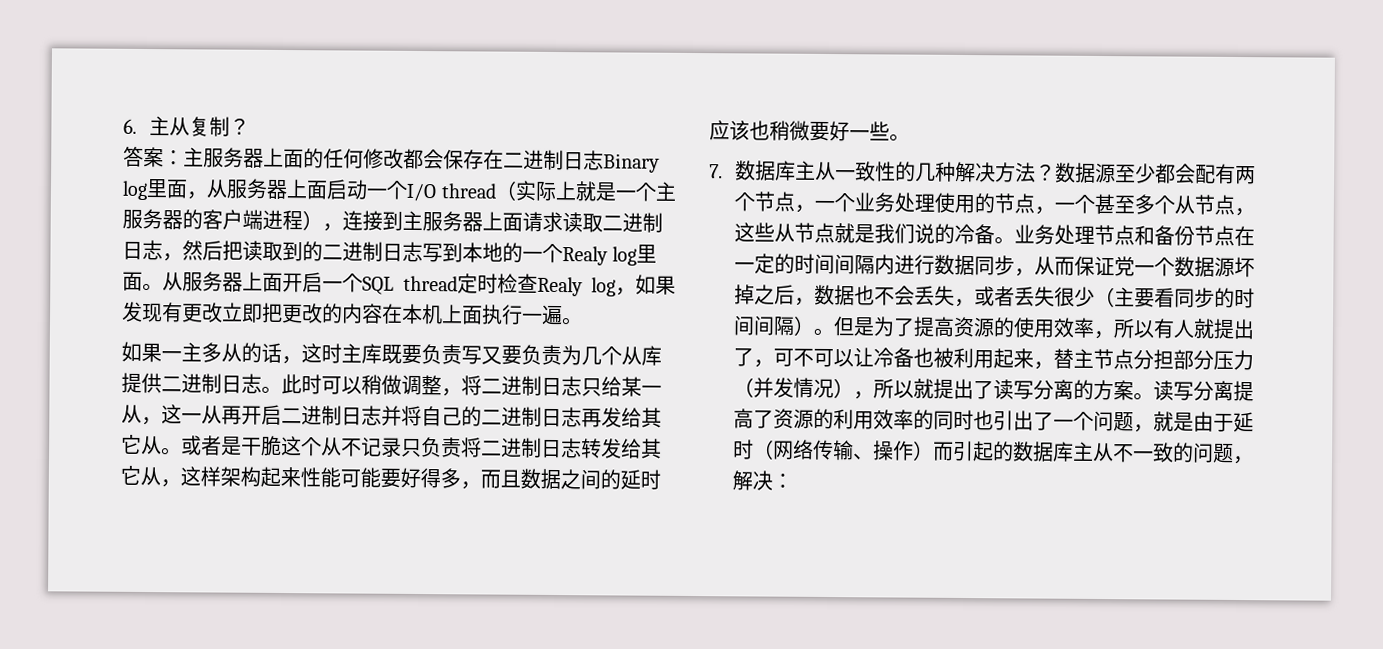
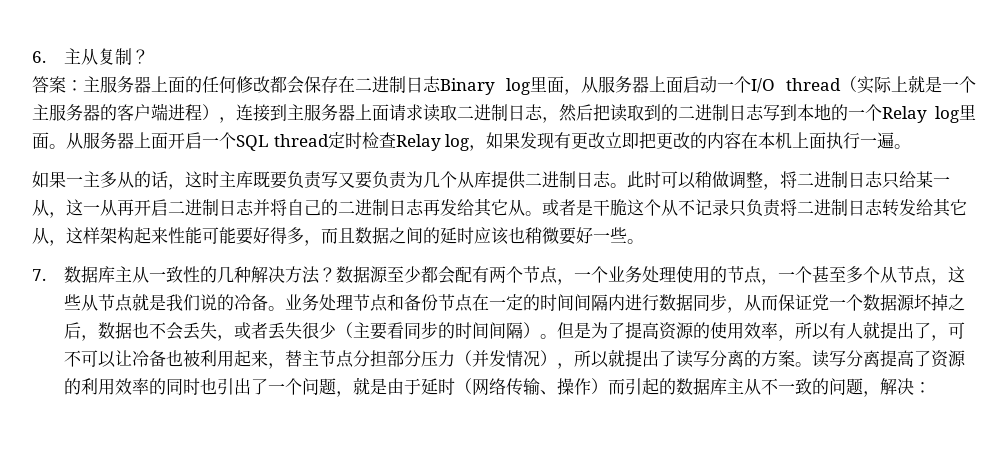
- 答案：主服务器上面的任何修改都会保存在二进制日志Binary log里面，从服务器上面启动一个I/O thread（实际上就是一个主服务器的客户端进程），连接到主服务器上面请求读取二进制日志，然后把读取到的二进制日志写到本地的一个Realy log里面。
+ 答案：主服务器上面的任何修改都会保存在二进制日志Binary log里面，从服务器上面启动一个I/O thread（实际上就是一个主服务器的客户端进程），连接到主服务器上面请求读取二进制日志，然后把读取到的二进制日志写到本地的一个Relay log里面。
- 从服务器上面开启一个SQL thread定时检查Realy log，如果发现有更改立即把更改的内容在本机上面执行一遍。
+ 从服务器上面开启一个SQL thread定时检查Relay log，如果发现有更改立即把更改的内容在本机上面执行一遍。

